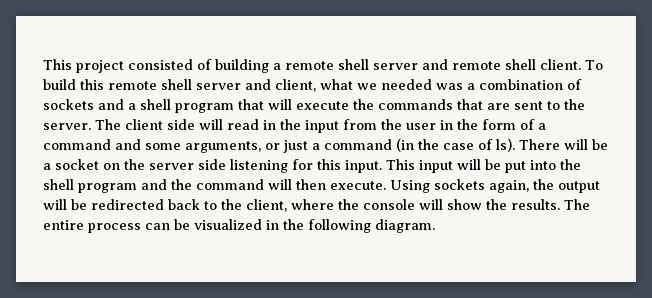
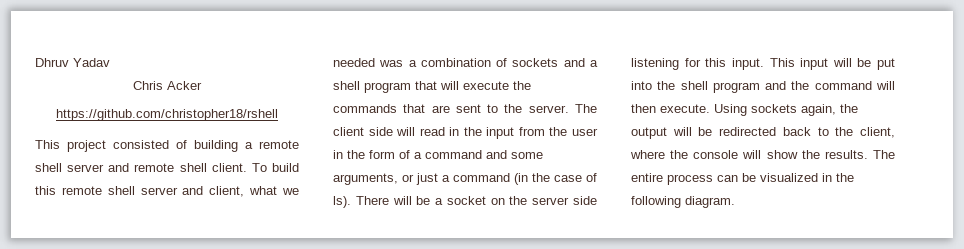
+ Dhruv Yadav
+ Chris Acker
+ https://github.com/christopher18/rshell

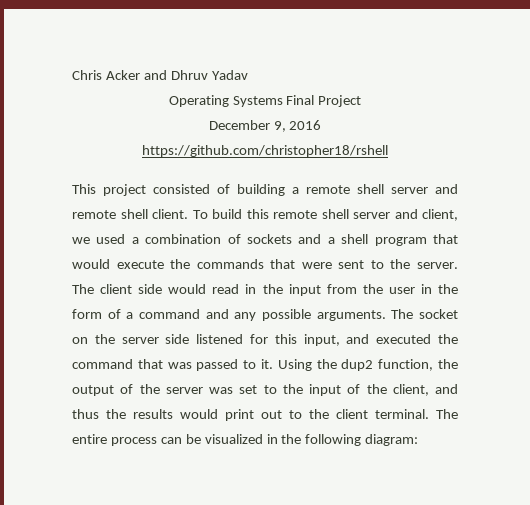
- Dhruv Yadav
+ Chris Acker and Dhruv Yadav
- Chris Acker
+ Operating Systems Final Project
+ December 9, 2016
- To build this remote shell server and client, what we needed was a combination of sockets and a shell program that will execute the commands that are sent to the server.
+ To build this remote shell server and client, we used a combination of sockets and a shell program that would execute the commands that were sent to the server.
- The client side will read in the input from the user in the form of a command and some arguments, or just a command (in the case of ls). There will be a socket on the server side listening for this input. This input will be put into the shell program and the command will then execute. Using sockets again, the output will be redirected back to the client, where the console will show the results.
+ The client side would read in the input from the user in the form of a command and any possible arguments. The socket on the server side listened for this input, and executed the command that was passed to it. Using the dup2 function, the output of the server was set to the input of the client, and thus the results would print out to the client terminal.
- The entire process can be visualized in the following diagram.
+ The entire process can be visualized in the following diagram:

